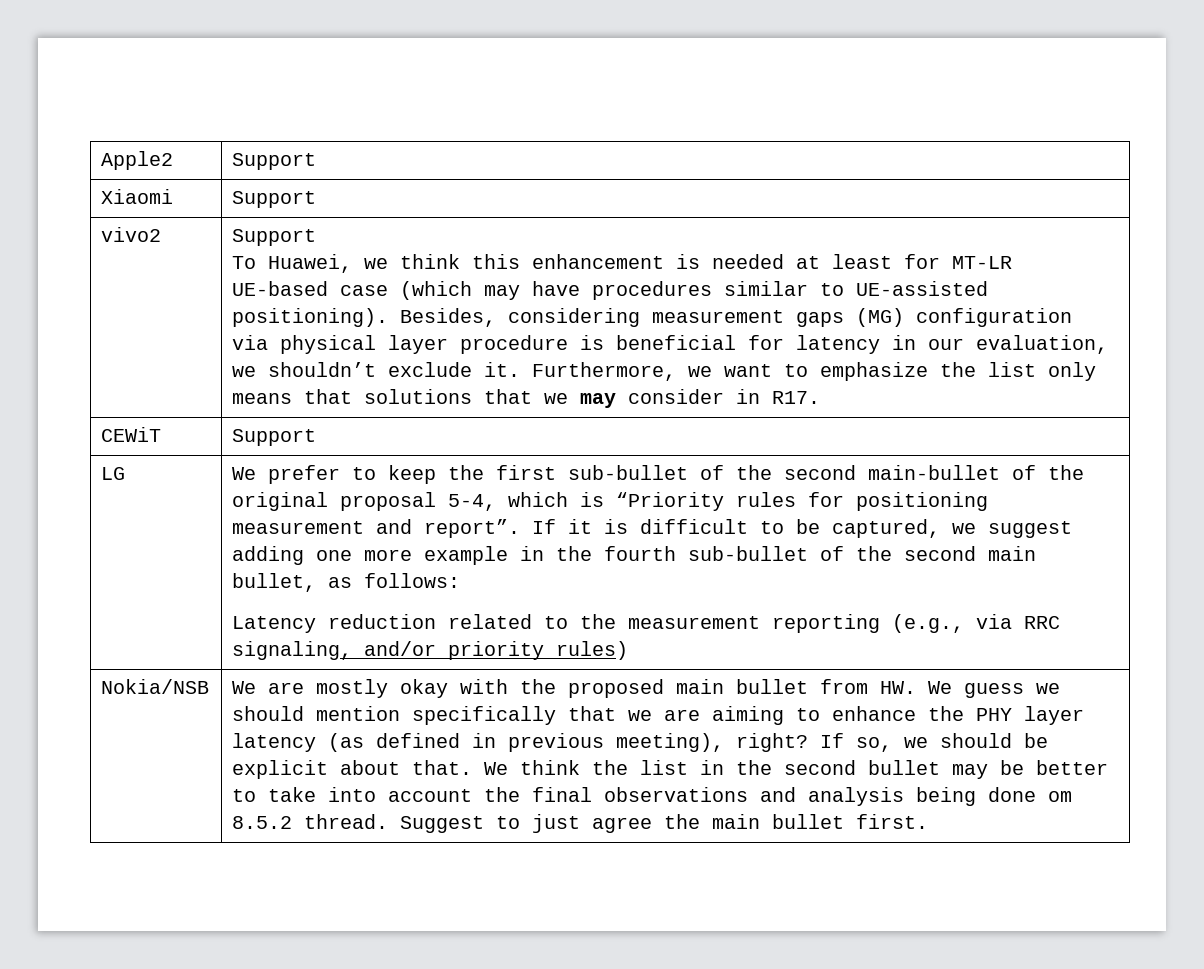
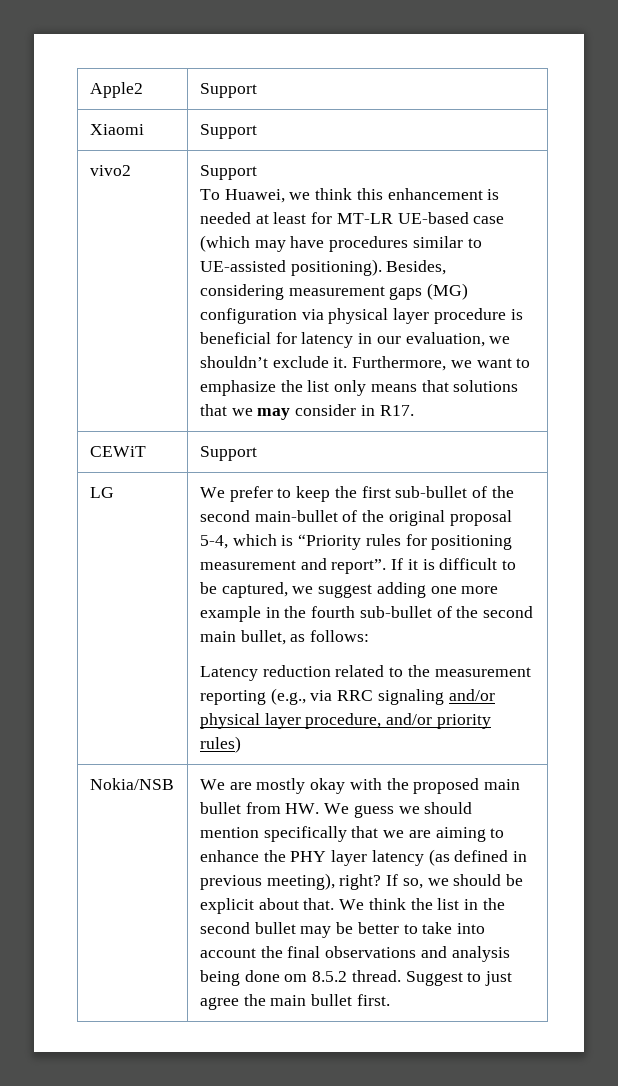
- Latency reduction related to the measurement reporting (e.g., via RRC signaling, and/or priority rules)
+ Latency reduction related to the measurement reporting (e.g., via RRC signaling and/or physical layer procedure, and/or priority rules)

